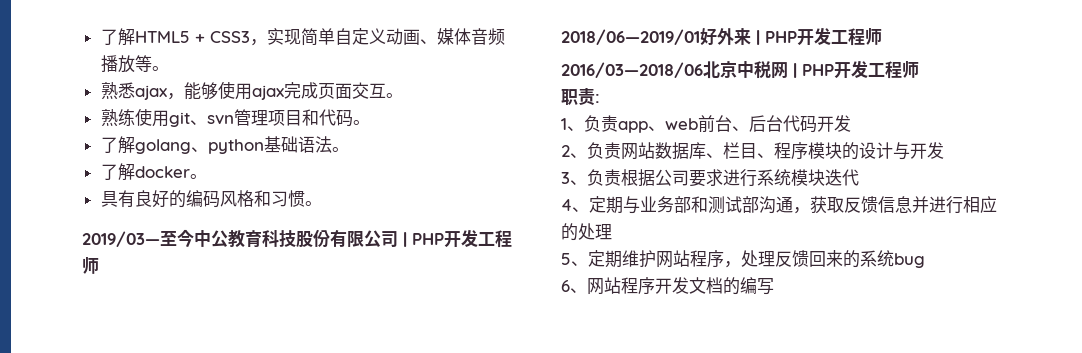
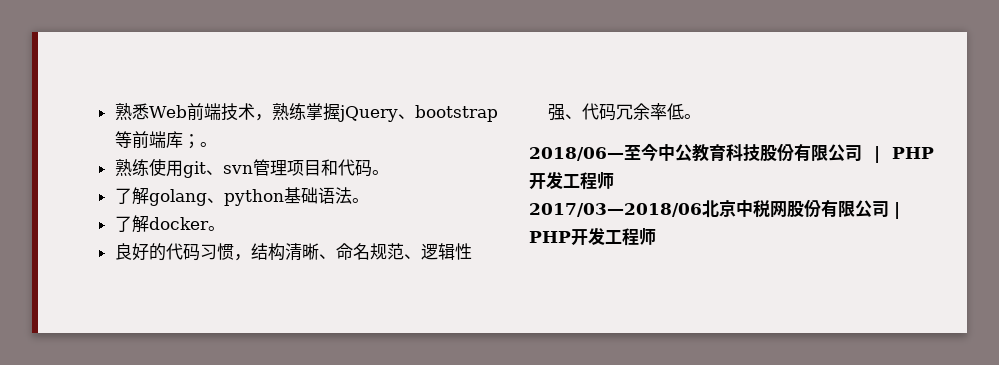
- 了解HTML5 + CSS3，实现简单自定义动画、媒体音频播放等。
- 熟悉ajax，能够使用ajax完成页面交互。
+ 熟悉Web前端技术，熟练掌握jQuery、bootstrap等前端库；。
- 具有良好的编码风格和习惯。
- 2019/03—至今中公教育科技股份有限公司 | PHP开发工程师
+ 良好的代码习惯，结构清晰、命名规范、逻辑性强、代码冗余率低。
+ 2018/06—至今中公教育科技股份有限公司 | PHP开发工程师
- 2018/06—2019/01好外来 | PHP开发工程师
- 2016/03—2018/06北京中税网 | PHP开发工程师
- 职责:
- 1、负责app、web前台、后台代码开发
- 2、负责网站数据库、栏目、程序模块的设计与开发
- 3、负责根据公司要求进行系统模块迭代
- 4、定期与业务部和测试部沟通，获取反馈信息并进行相应的处理
- 5、定期维护网站程序，处理反馈回来的系统bug
- 6、网站程序开发文档的编写
+ 2017/03—2018/06北京中税网股份有限公司 | PHP开发工程师

